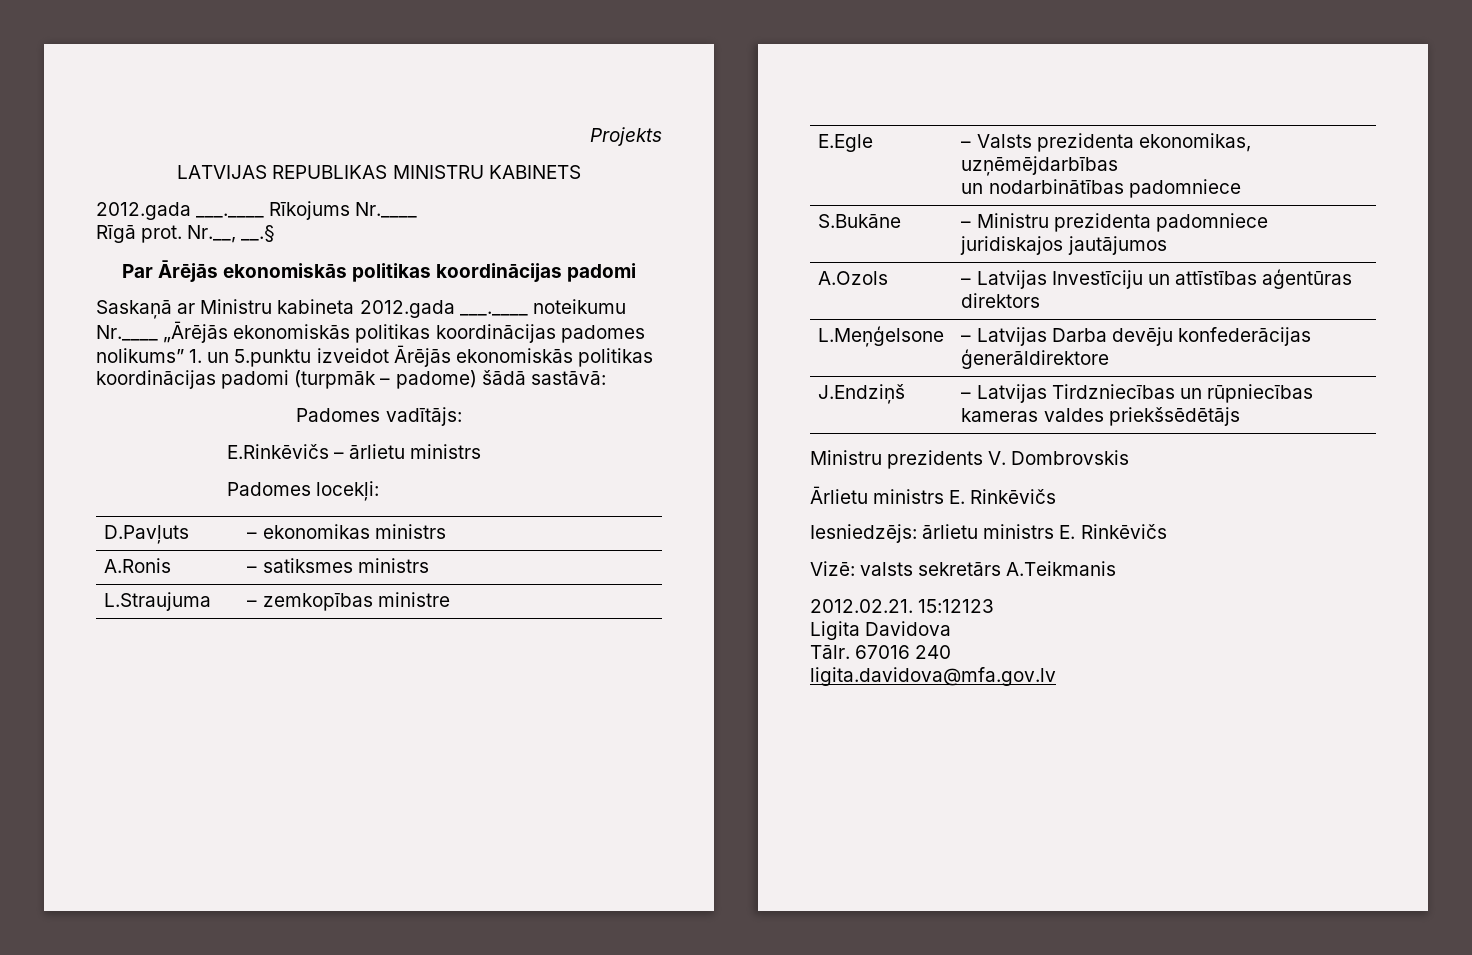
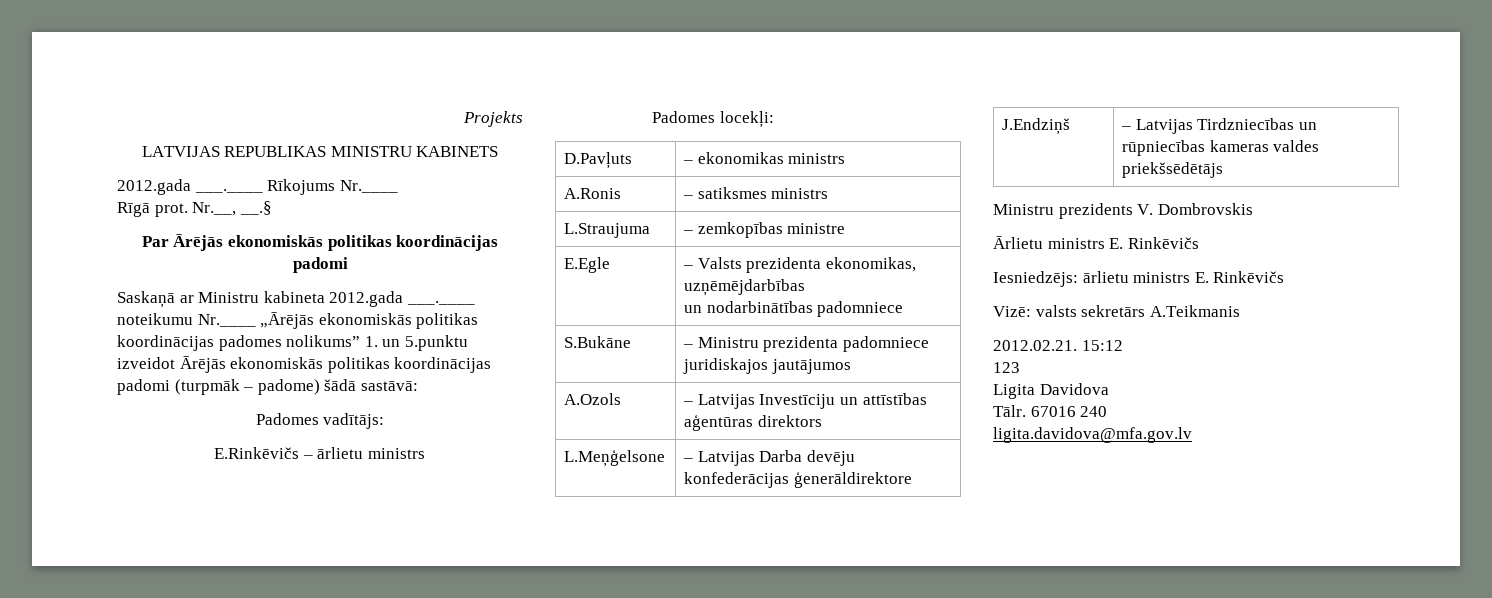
- 2012.02.21. 15:12123
+ 2012.02.21. 15:12
+ 123

